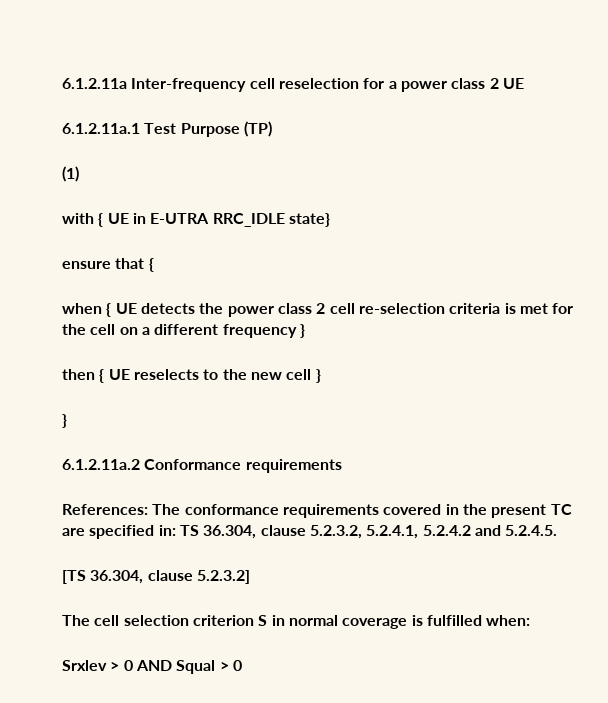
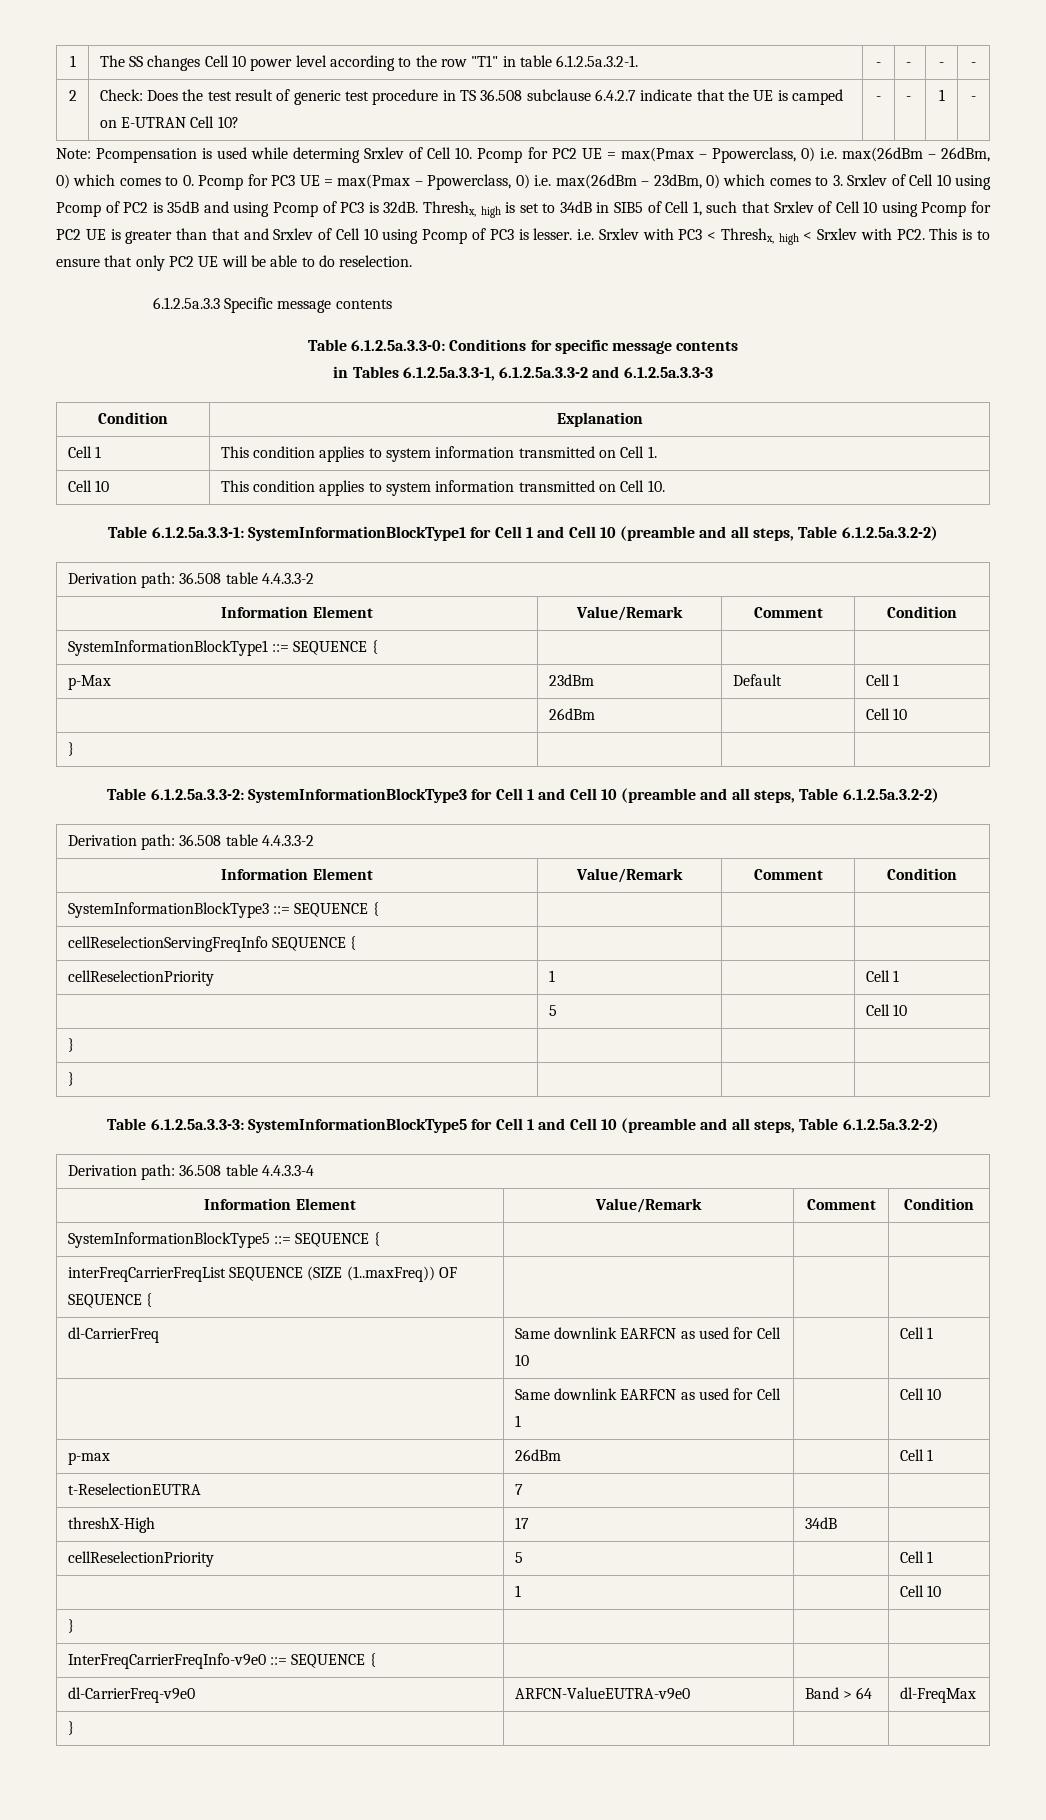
- 6.1.2.11a Inter-frequency cell reselection for a power class 2 UE
- 6.1.2.11a.1 Test Purpose (TP)
- (1)
- with { UE in E-UTRA RRC_IDLE state}
- ensure that {
- when { UE detects the power class 2 cell re-selection criteria is met for the cell on a different frequency }
- then { UE reselects to the new cell }
- }
- 6.1.2.11a.2 Conformance requirements
- References: The conformance requirements covered in the present TC are specified in: TS 36.304, clause 5.2.3.2, 5.2.4.1, 5.2.4.2 and 5.2.4.5.
- [TS 36.304, clause 5.2.3.2]
- The cell selection criterion S in normal coverage is fulfilled when:
- Srxlev > 0 AND Squal > 0
+ 1 | The SS changes Cell 10 power level according to the row "T1" in table 6.1.2.5a.3.2-1. | - | - | - | -
+ 2 | Check: Does the test result of generic test procedure in TS 36.508 subclause 6.4.2.7 indicate that the UE is camped on E-UTRAN Cell 10? | - | - | 1 | -
+ Note: Pcompensation is used while determing Srxlev of Cell 10. Pcomp for PC2 UE = max(Pmax – Ppowerclass, 0) i.e. max(26dBm – 26dBm, 0) which comes to 0. Pcomp for PC3 UE = max(Pmax – Ppowerclass, 0) i.e. max(26dBm – 23dBm, 0) which comes to 3. Srxlev of Cell 10 using Pcomp of PC2 is 35dB and using Pcomp of PC3 is 32dB. Threshx, high is set to 34dB in SIB5 of Cell 1, such that Srxlev of Cell 10 using Pcomp for PC2 UE is greater than that and Srxlev of Cell 10 using Pcomp of PC3 is lesser. i.e. Srxlev with PC3 < Threshx, high < Srxlev with PC2. This is to ensure that only PC2 UE will be able to do reselection.
+ 6.1.2.5a.3.3 Specific message contents
+ Table 6.1.2.5a.3.3-0: Conditions for specific message contents
+ in Tables 6.1.2.5a.3.3-1, 6.1.2.5a.3.3-2 and 6.1.2.5a.3.3-3
+ Condition | Explanation
+ Cell 1 | This condition applies to system information transmitted on Cell 1.
+ Cell 10 | This condition applies to system information transmitted on Cell 10.
+ Table 6.1.2.5a.3.3-1: SystemInformationBlockType1 for Cell 1 and Cell 10 (preamble and all steps, Table 6.1.2.5a.3.2-2)
+ Derivation path: 36.508 table 4.4.3.3-2
+ Information Element | Value/Remark | Comment | Condition
+ SystemInformationBlockType1 ::= SEQUENCE { | | |
+ p-Max | 23dBm | Default | Cell 1
+ | 26dBm | | Cell 10
+ } | | |
+ Table 6.1.2.5a.3.3-2: SystemInformationBlockType3 for Cell 1 and Cell 10 (preamble and all steps, Table 6.1.2.5a.3.2-2)
+ Derivation path: 36.508 table 4.4.3.3-2
+ Information Element | Value/Remark | Comment | Condition
+ SystemInformationBlockType3 ::= SEQUENCE { | | |
+ cellReselectionServingFreqInfo SEQUENCE { | | |
+ cellReselectionPriority | 1 | | Cell 1
+ | 5 | | Cell 10
+ } | | |
+ } | | |
+ Table 6.1.2.5a.3.3-3: SystemInformationBlockType5 for Cell 1 and Cell 10 (preamble and all steps, Table 6.1.2.5a.3.2-2)
+ Derivation path: 36.508 table 4.4.3.3-4
+ Information Element | Value/Remark | Comment | Condition
+ SystemInformationBlockType5 ::= SEQUENCE { | | |
+ interFreqCarrierFreqList SEQUENCE (SIZE (1..maxFreq)) OF SEQUENCE { | | |
+ dl-CarrierFreq | Same downlink EARFCN as used for Cell 10 | | Cell 1
+ | Same downlink EARFCN as used for Cell 1 | | Cell 10
+ p-max | 26dBm | | Cell 1
+ t-ReselectionEUTRA | 7 | |
+ threshX-High | 17 | 34dB |
+ cellReselectionPriority | 5 | | Cell 1
+ | 1 | | Cell 10
+ } | | |
+ InterFreqCarrierFreqInfo-v9e0 ::= SEQUENCE { | | |
+ dl-CarrierFreq-v9e0 | ARFCN-ValueEUTRA-v9e0 | Band > 64 | dl-FreqMax
+ } | | |

